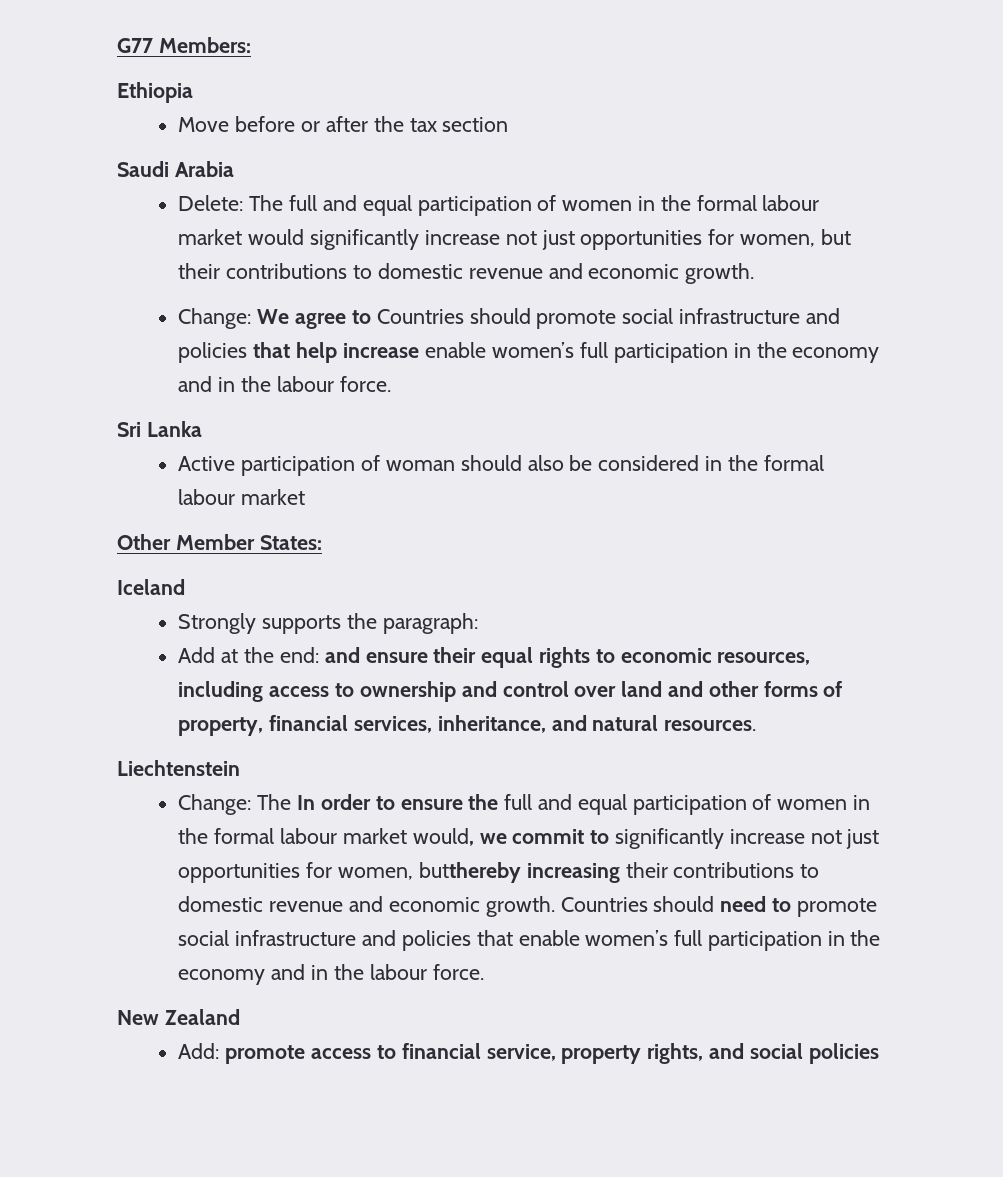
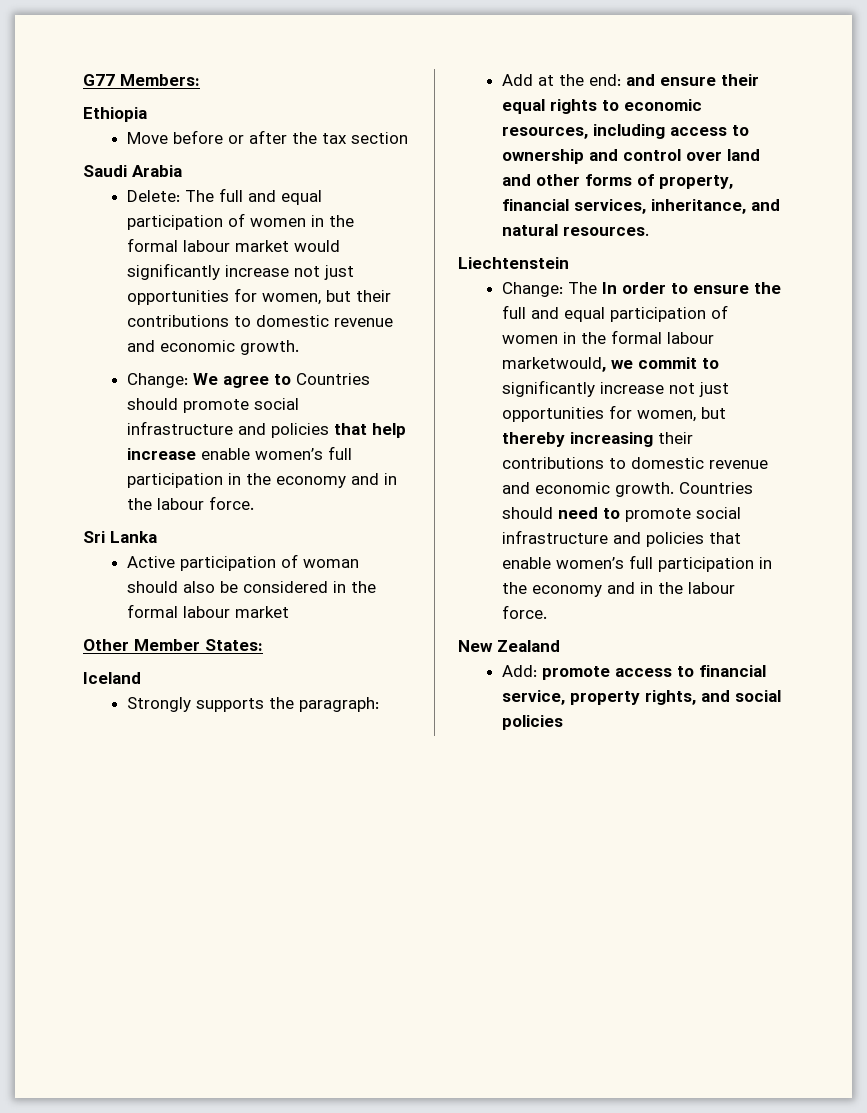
- Change: The In order to ensure the full and equal participation of women in the formal labour market would, we commit to significantly increase not just opportunities for women, butthereby increasing their contributions to domestic revenue and economic growth.
+ Change: The In order to ensure the full and equal participation of women in the formal labour marketwould, we commit to significantly increase not just opportunities for women, but thereby increasing their contributions to domestic revenue and economic growth.

